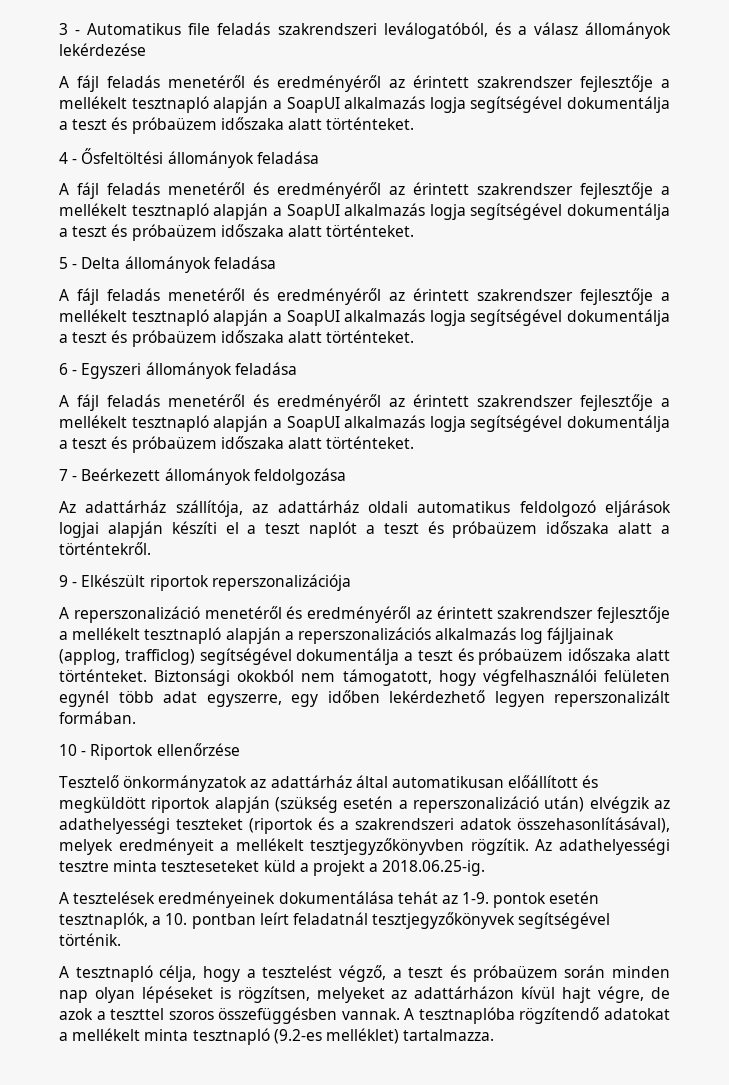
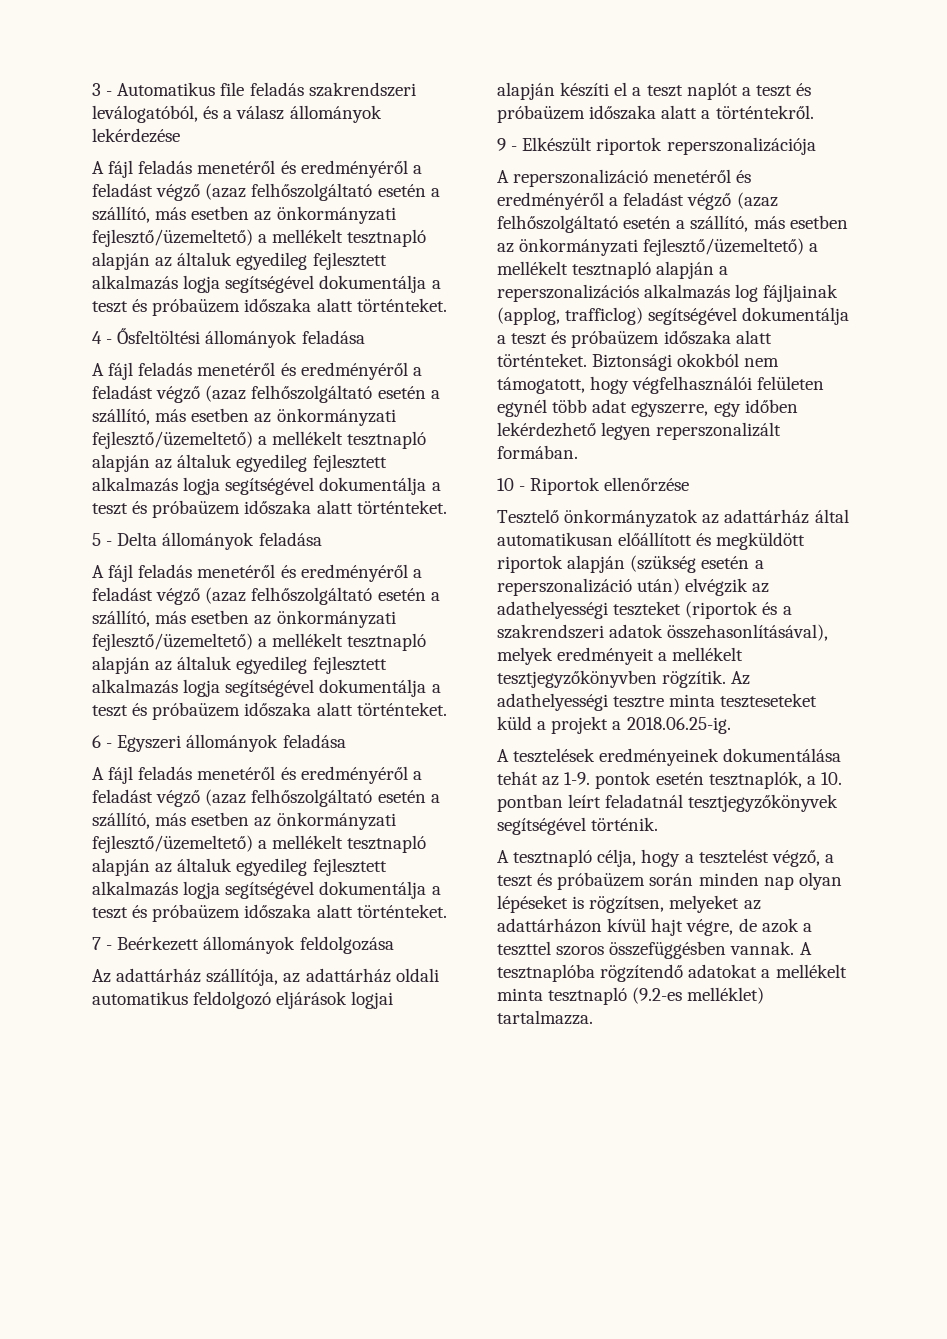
  3 - Automatikus file feladás szakrendszeri leválogatóból, és a válasz állományok lekérdezése
- A fájl feladás menetéről és eredményéről az érintett szakrendszer fejlesztője a mellékelt tesztnapló alapján a SoapUI alkalmazás logja segítségével dokumentálja a teszt és próbaüzem időszaka alatt történteket.
+ A fájl feladás menetéről és eredményéről a feladást végző (azaz felhőszolgáltató esetén a szállító, más esetben az önkormányzati fejlesztő/üzemeltető) a mellékelt tesztnapló alapján az általuk egyedileg fejlesztett alkalmazás logja segítségével dokumentálja a teszt és próbaüzem időszaka alatt történteket.
  4 - Ősfeltöltési állományok feladása
- A fájl feladás menetéről és eredményéről az érintett szakrendszer fejlesztője a mellékelt tesztnapló alapján a SoapUI alkalmazás logja segítségével dokumentálja a teszt és próbaüzem időszaka alatt történteket.
+ A fájl feladás menetéről és eredményéről a feladást végző (azaz felhőszolgáltató esetén a szállító, más esetben az önkormányzati fejlesztő/üzemeltető) a mellékelt tesztnapló alapján az általuk egyedileg fejlesztett alkalmazás logja segítségével dokumentálja a teszt és próbaüzem időszaka alatt történteket.
  5 - Delta állományok feladása
- A fájl feladás menetéről és eredményéről az érintett szakrendszer fejlesztője a mellékelt tesztnapló alapján a SoapUI alkalmazás logja segítségével dokumentálja a teszt és próbaüzem időszaka alatt történteket.
+ A fájl feladás menetéről és eredményéről a feladást végző (azaz felhőszolgáltató esetén a szállító, más esetben az önkormányzati fejlesztő/üzemeltető) a mellékelt tesztnapló alapján az általuk egyedileg fejlesztett alkalmazás logja segítségével dokumentálja a teszt és próbaüzem időszaka alatt történteket.
  6 - Egyszeri állományok feladása
- A fájl feladás menetéről és eredményéről az érintett szakrendszer fejlesztője a mellékelt tesztnapló alapján a SoapUI alkalmazás logja segítségével dokumentálja a teszt és próbaüzem időszaka alatt történteket.
+ A fájl feladás menetéről és eredményéről a feladást végző (azaz felhőszolgáltató esetén a szállító, más esetben az önkormányzati fejlesztő/üzemeltető) a mellékelt tesztnapló alapján az általuk egyedileg fejlesztett alkalmazás logja segítségével dokumentálja a teszt és próbaüzem időszaka alatt történteket.
- A reperszonalizáció menetéről és eredményéről az érintett szakrendszer fejlesztője a mellékelt tesztnapló alapján a reperszonalizációs alkalmazás log fájljainak (applog, trafficlog) segítségével dokumentálja a teszt és próbaüzem időszaka alatt történteket.
+ A reperszonalizáció menetéről és eredményéről a feladást végző (azaz felhőszolgáltató esetén a szállító, más esetben az önkormányzati fejlesztő/üzemeltető) a mellékelt tesztnapló alapján a reperszonalizációs alkalmazás log fájljainak (applog, trafficlog) segítségével dokumentálja a teszt és próbaüzem időszaka alatt történteket.

